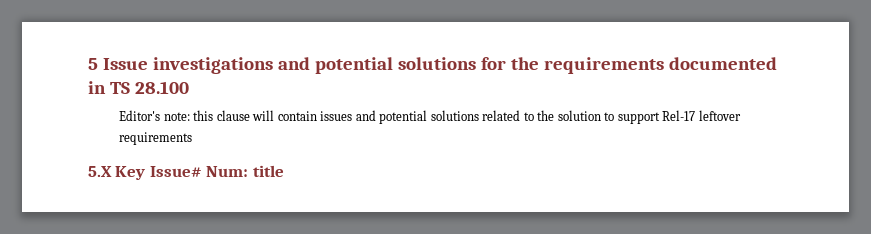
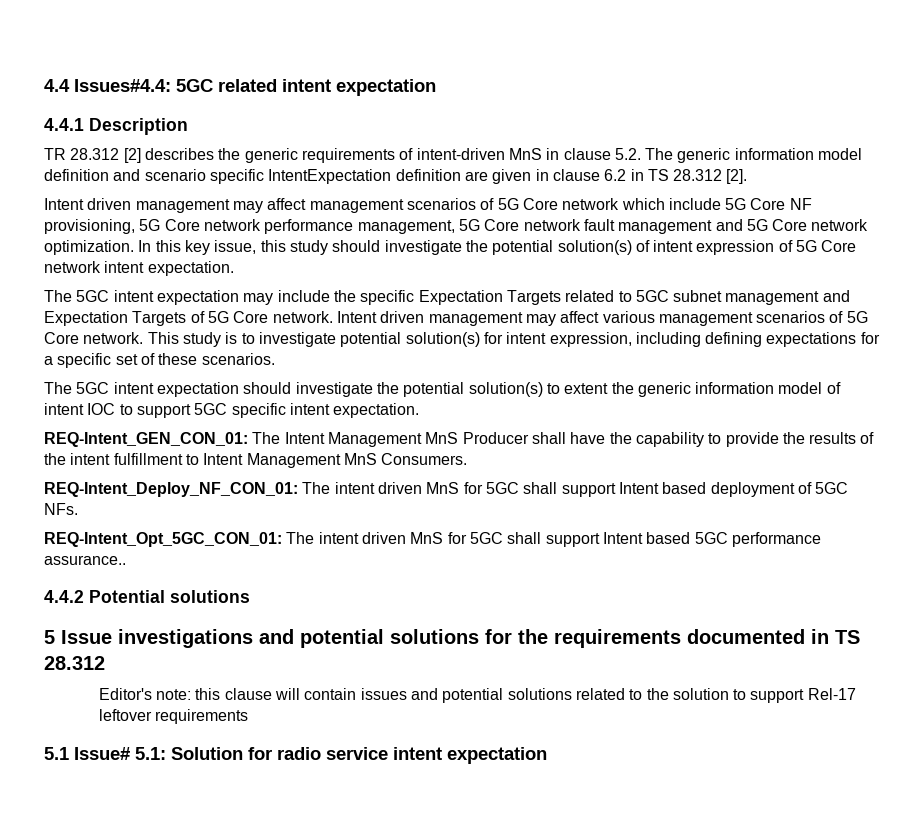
+ 4.4 Issues#4.4: 5GC related intent expectation
+ 4.4.1 Description
+ TR 28.312 [2] describes the generic requirements of intent-driven MnS in clause 5.2. The generic information model definition and scenario specific IntentExpectation definition are given in clause 6.2 in TS 28.312 [2].
+ Intent driven management may affect management scenarios of 5G Core network which include 5G Core NF provisioning, 5G Core network performance management, 5G Core network fault management and 5G Core network optimization. In this key issue, this study should investigate the potential solution(s) of intent expression of 5G Core network intent expectation.
+ The 5GC intent expectation may include the specific Expectation Targets related to 5GC subnet management and Expectation Targets of 5G Core network. Intent driven management may affect various management scenarios of 5G Core network. This study is to investigate potential solution(s) for intent expression, including defining expectations for a specific set of these scenarios.
+ The 5GC intent expectation should investigate the potential solution(s) to extent the generic information model of intent IOC to support 5GC specific intent expectation.
+ REQ-Intent_GEN_CON_01: The Intent Management MnS Producer shall have the capability to provide the results of the intent fulfillment to Intent Management MnS Consumers.
+ REQ-Intent_Deploy_NF_CON_01: The intent driven MnS for 5GC shall support Intent based deployment of 5GC NFs.
+ REQ-Intent_Opt_5GC_CON_01: The intent driven MnS for 5GC shall support Intent based 5GC performance assurance..
+ 4.4.2 Potential solutions
- 5 Issue investigations and potential solutions for the requirements documented in TS 28.100
+ 5 Issue investigations and potential solutions for the requirements documented in TS 28.312
- 5.X Key Issue# Num: title
+ 5.1 Issue# 5.1: Solution for radio service intent expectation

